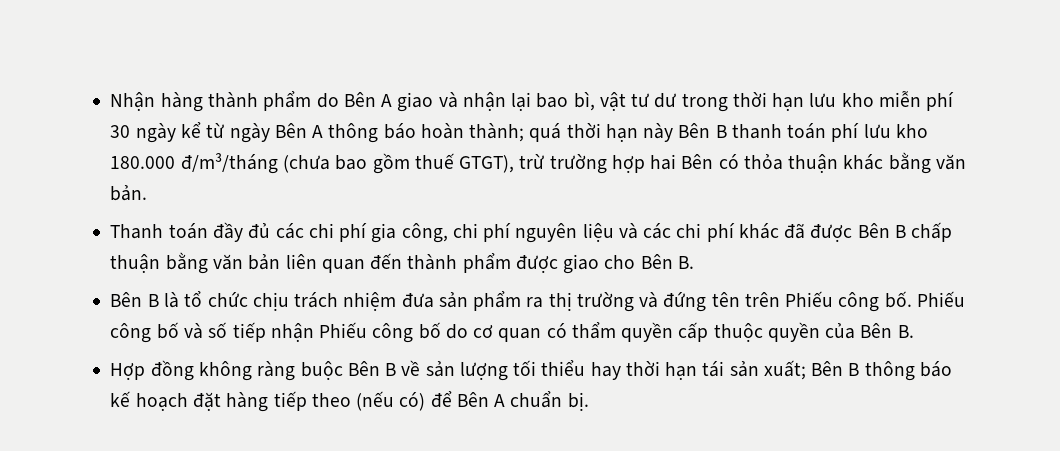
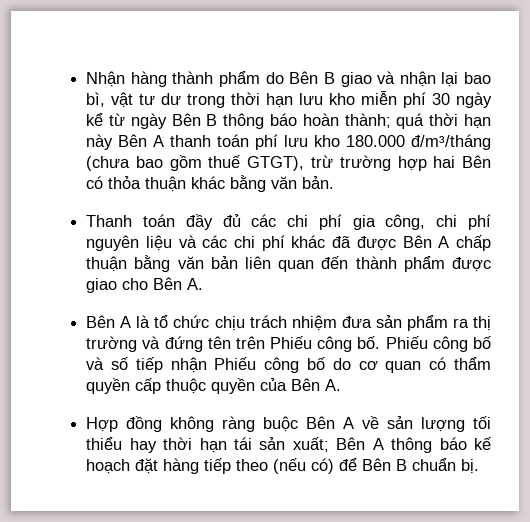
- Nhận hàng thành phẩm do Bên A giao và nhận lại bao bì, vật tư dư trong thời hạn lưu kho miễn phí 30 ngày kể từ ngày Bên A thông báo hoàn thành;
+ Nhận hàng thành phẩm do Bên B giao và nhận lại bao bì, vật tư dư trong thời hạn lưu kho miễn phí 30 ngày kể từ ngày Bên B thông báo hoàn thành;
- quá thời hạn này Bên B thanh toán phí lưu kho 180.000 đ/m³/tháng (chưa bao gồm thuế GTGT), trừ trường hợp hai Bên có thỏa thuận khác bằng văn bản.
+ quá thời hạn này Bên A thanh toán phí lưu kho 180.000 đ/m³/tháng (chưa bao gồm thuế GTGT), trừ trường hợp hai Bên có thỏa thuận khác bằng văn bản.
- Thanh toán đầy đủ các chi phí gia công, chi phí nguyên liệu và các chi phí khác đã được Bên B chấp thuận bằng văn bản liên quan đến thành phẩm được giao cho Bên B.
- Bên B là tổ chức chịu trách nhiệm đưa sản phẩm ra thị trường và đứng tên trên Phiếu công bố.
+ Thanh toán đầy đủ các chi phí gia công, chi phí nguyên liệu và các chi phí khác đã được Bên A chấp thuận bằng văn bản liên quan đến thành phẩm được giao cho Bên A.
+ Bên A là tổ chức chịu trách nhiệm đưa sản phẩm ra thị trường và đứng tên trên Phiếu công bố.
- Phiếu công bố và số tiếp nhận Phiếu công bố do cơ quan có thẩm quyền cấp thuộc quyền của Bên B.
+ Phiếu công bố và số tiếp nhận Phiếu công bố do cơ quan có thẩm quyền cấp thuộc quyền của Bên A.
- Hợp đồng không ràng buộc Bên B về sản lượng tối thiểu hay thời hạn tái sản xuất; Bên B thông báo kế hoạch đặt hàng tiếp theo (nếu có) để Bên A chuẩn bị.
+ Hợp đồng không ràng buộc Bên A về sản lượng tối thiểu hay thời hạn tái sản xuất; Bên A thông báo kế hoạch đặt hàng tiếp theo (nếu có) để Bên B chuẩn bị.

